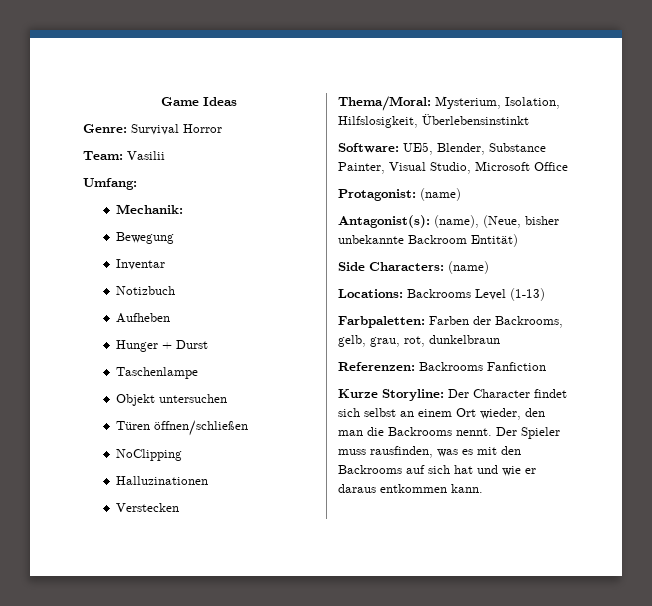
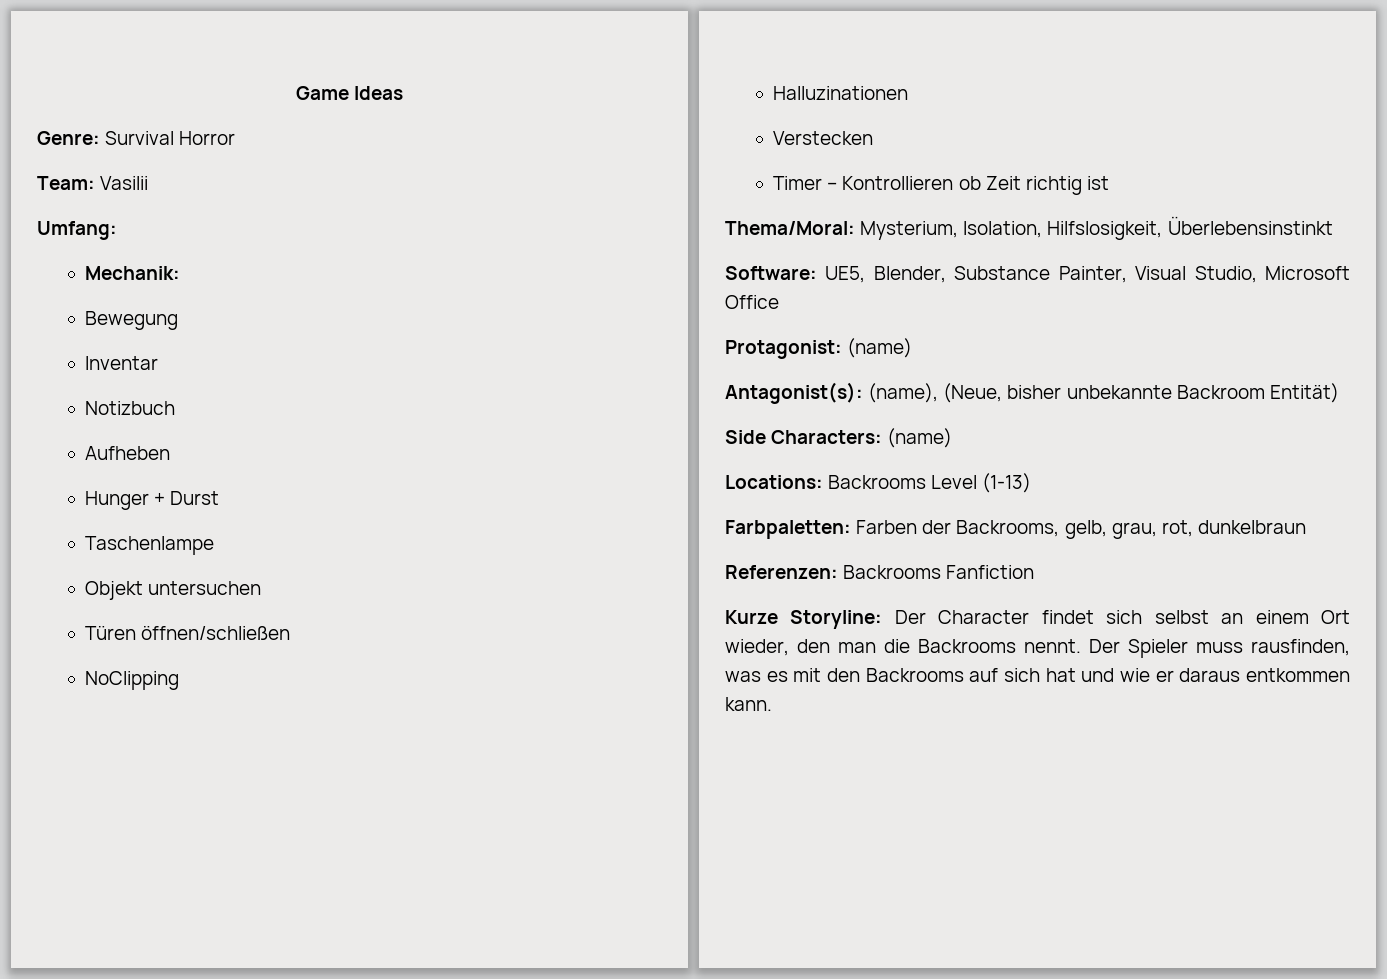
+ Timer – Kontrollieren ob Zeit richtig ist

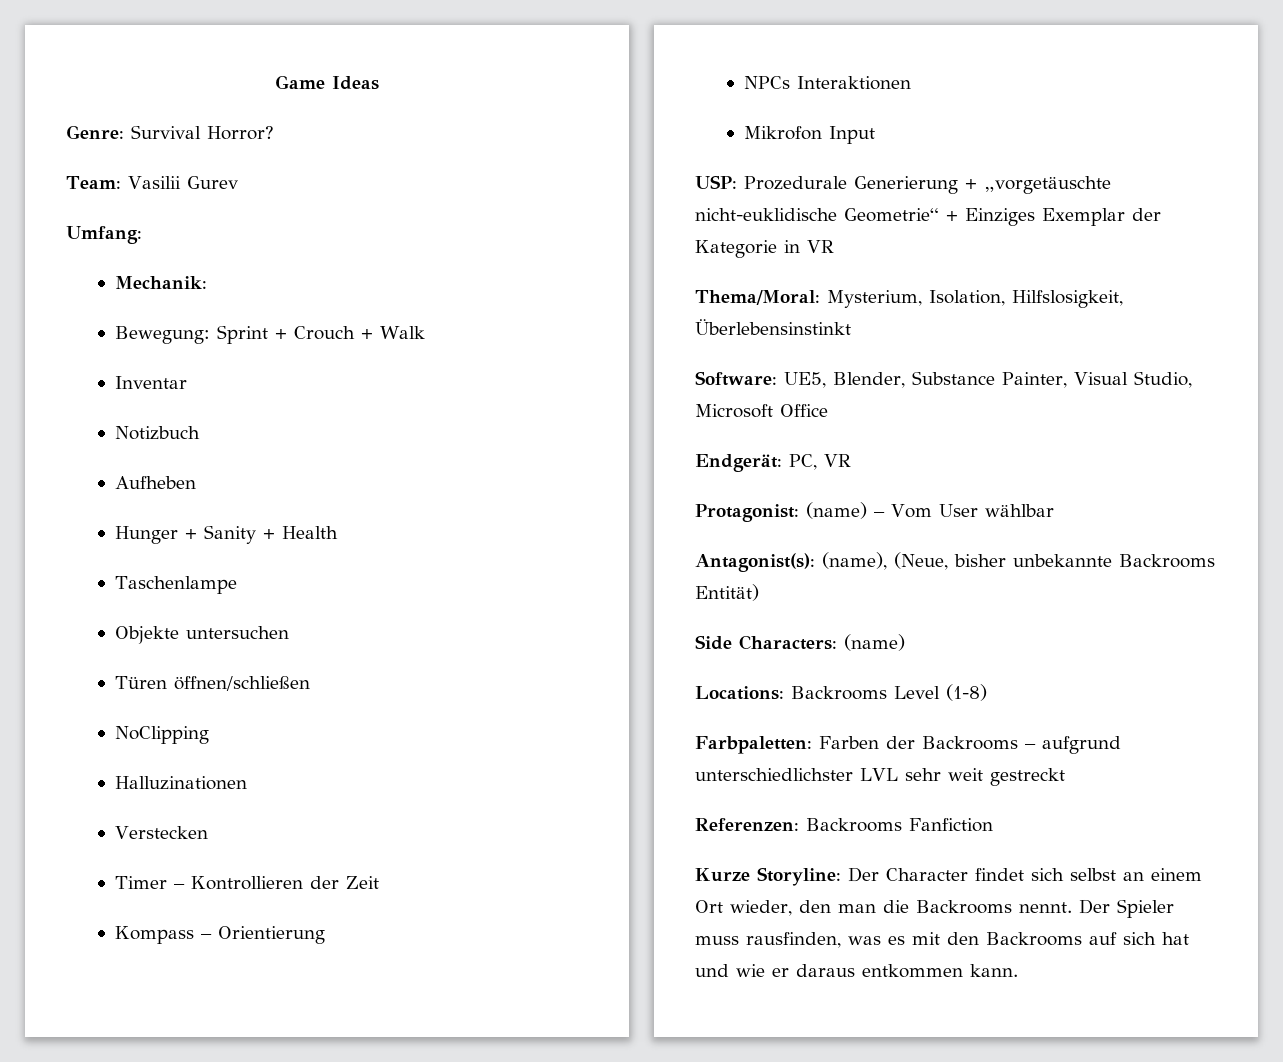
- Genre: Survival Horror
+ Genre: Survival Horror?
- Team: Vasilii
+ Team: Vasilii Gurev
- Bewegung
+ Bewegung: Sprint + Crouch + Walk
- Hunger + Durst
+ Hunger + Sanity + Health
- Objekt untersuchen
+ Objekte untersuchen
- Timer – Kontrollieren ob Zeit richtig ist
+ Timer – Kontrollieren der Zeit
+ Kompass – Orientierung
+ NPCs Interaktionen
+ Mikrofon Input
+ USP: Prozedurale Generierung + „vorgetäuschte nicht-euklidische Geometrie“ + Einziges Exemplar der Kategorie in VR
+ Endgerät: PC, VR
- Protagonist: (name)
+ Protagonist: (name) – Vom User wählbar
- Antagonist(s): (name), (Neue, bisher unbekannte Backroom Entität)
+ Antagonist(s): (name), (Neue, bisher unbekannte Backrooms Entität)
- Locations: Backrooms Level (1-13)
+ Locations: Backrooms Level (1-8)
- Farbpaletten: Farben der Backrooms, gelb, grau, rot, dunkelbraun
+ Farbpaletten: Farben der Backrooms – aufgrund unterschiedlichster LVL sehr weit gestreckt

